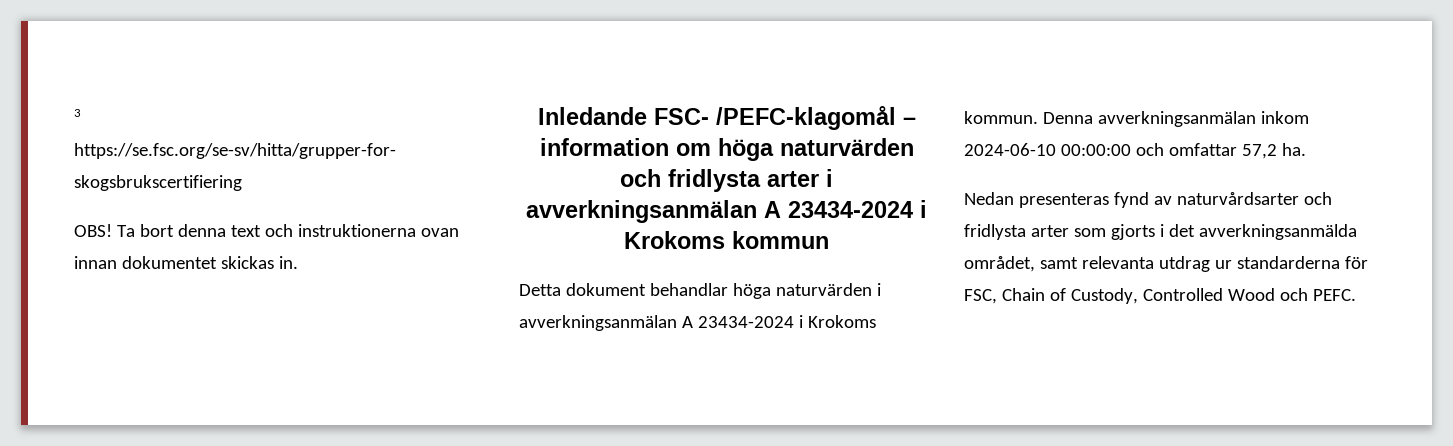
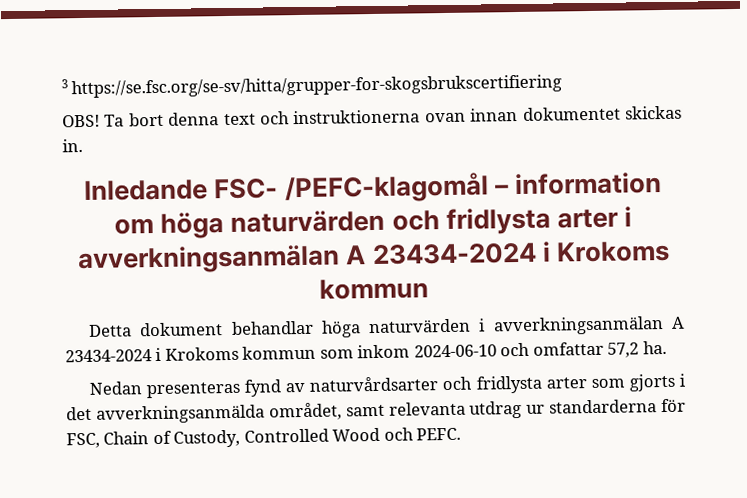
- Detta dokument behandlar höga naturvärden i avverkningsanmälan A 23434-2024 i Krokoms kommun. Denna avverkningsanmälan inkom 2024-06-10 00:00:00 och omfattar 57,2 ha.
+ Detta dokument behandlar höga naturvärden i avverkningsanmälan A 23434-2024 i Krokoms kommun som inkom 2024-06-10 och omfattar 57,2 ha.

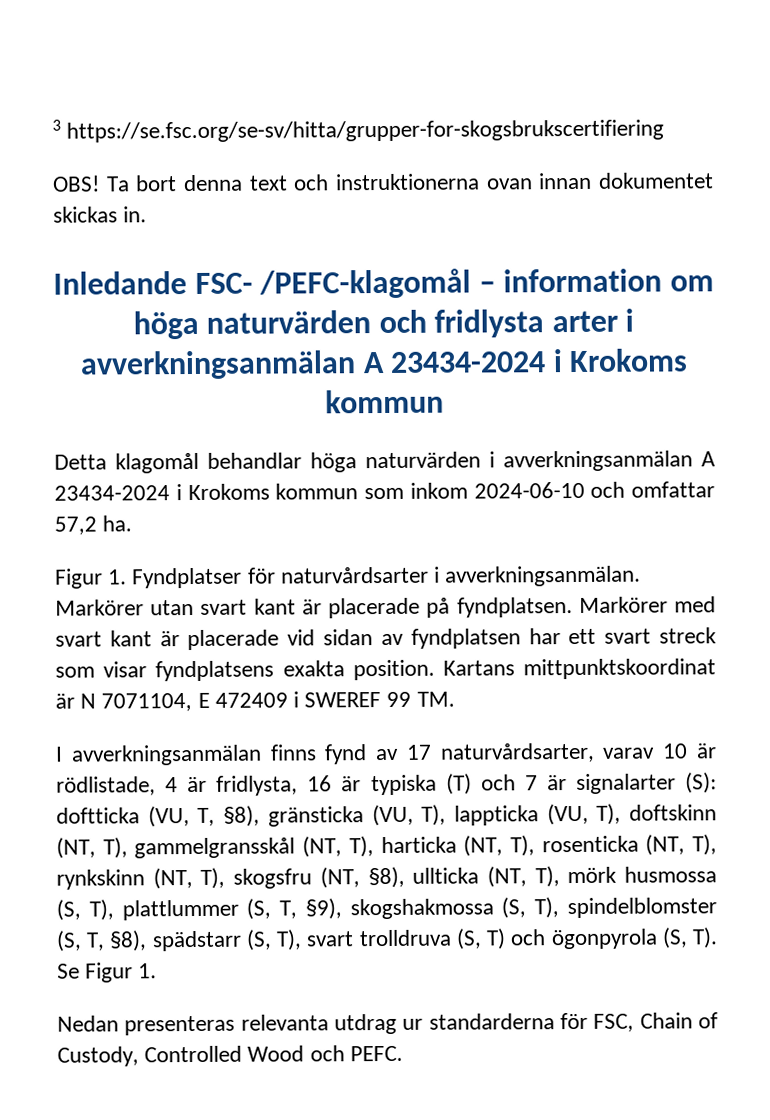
- Detta dokument behandlar höga naturvärden i avverkningsanmälan A 23434-2024 i Krokoms kommun som inkom 2024-06-10 och omfattar 57,2 ha.
+ Detta klagomål behandlar höga naturvärden i avverkningsanmälan A 23434-2024 i Krokoms kommun som inkom 2024-06-10 och omfattar 57,2 ha.
- Nedan presenteras fynd av naturvårdsarter och fridlysta arter som gjorts i det avverkningsanmälda området, samt relevanta utdrag ur standarderna för FSC, Chain of Custody, Controlled Wood och PEFC.
+ Figur 1. Fyndplatser för naturvårdsarter i avverkningsanmälan. Markörer utan svart kant är placerade på fyndplatsen. Markörer med svart kant är placerade vid sidan av fyndplatsen har ett svart streck som visar fyndplatsens exakta position. Kartans mittpunktskoordinat är N 7071104, E 472409 i SWEREF 99 TM.
+ I avverkningsanmälan finns fynd av 17 naturvårdsarter, varav 10 är rödlistade, 4 är fridlysta, 16 är typiska (T) och 7 är signalarter (S): doftticka (VU, T, §8), gränsticka (VU, T), lappticka (VU, T), doftskinn (NT, T), gammelgransskål (NT, T), harticka (NT, T), rosenticka (NT, T), rynkskinn (NT, T), skogsfru (NT, §8), ullticka (NT, T), mörk husmossa (S, T), plattlummer (S, T, §9), skogshakmossa (S, T), spindelblomster (S, T, §8), spädstarr (S, T), svart trolldruva (S, T) och ögonpyrola (S, T). Se Figur 1.
+ Nedan presenteras relevanta utdrag ur standarderna för FSC, Chain of Custody, Controlled Wood och PEFC.

